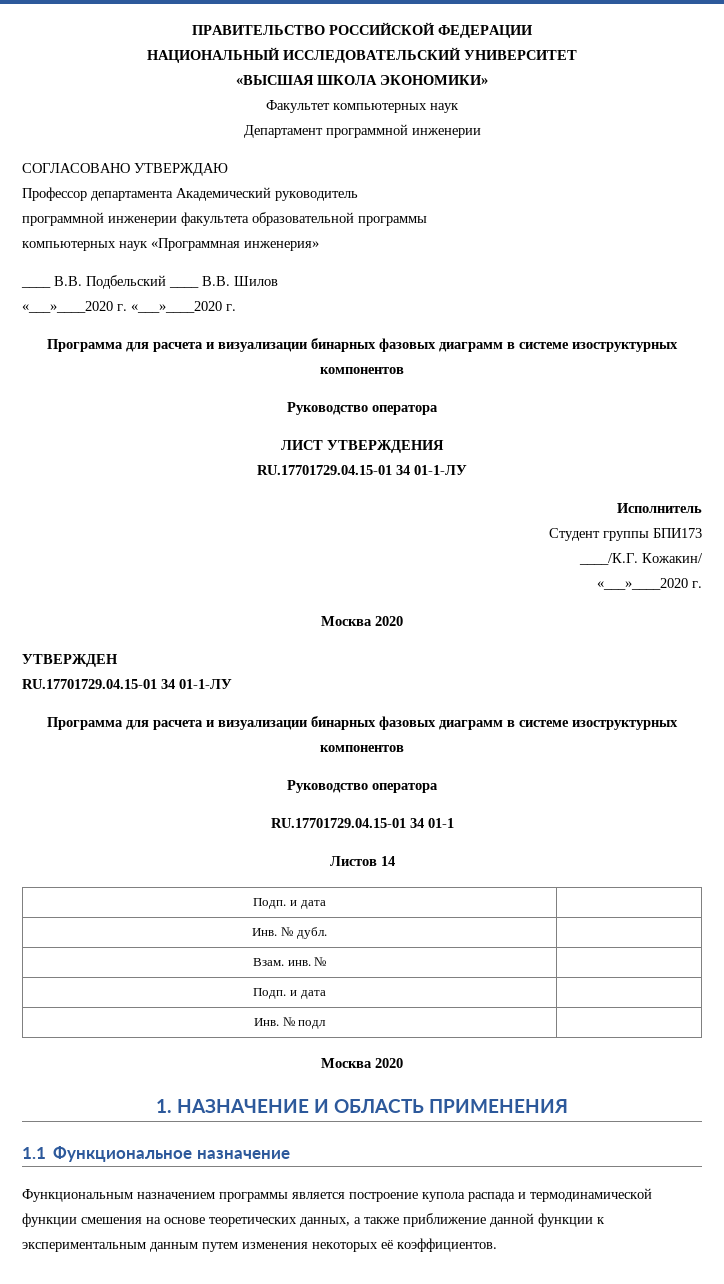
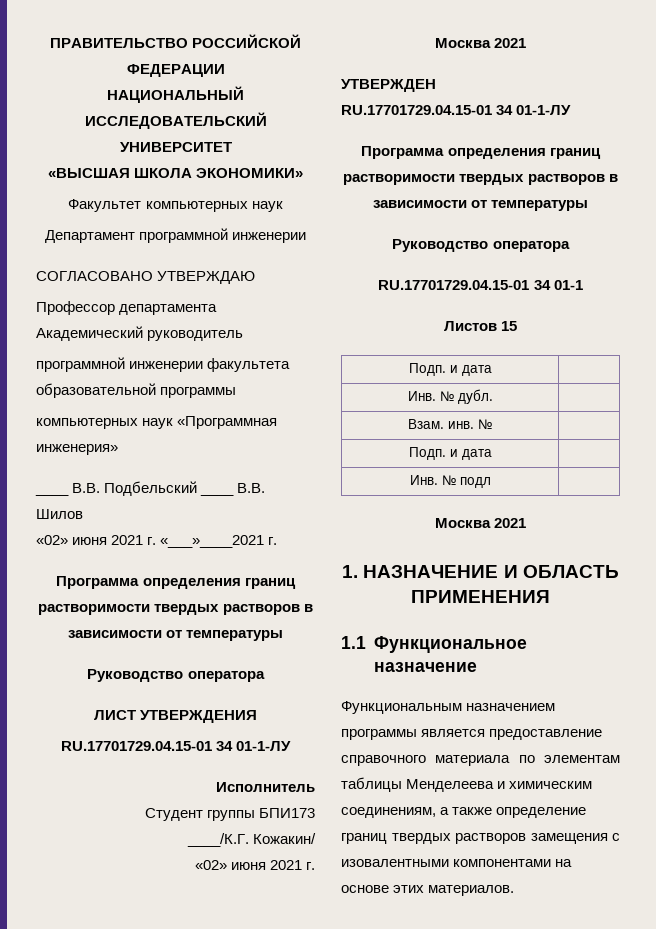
- «___»____2020 г. «___»____2020 г.
- Программа для расчета и визуализации бинарных фазовых диаграмм в системе изоструктурных компонентов
+ «02» июня 2021 г. «___»____2021 г.
+ Программа определения границ растворимости твердых растворов в зависимости от температуры
  ____/К.Г. Кожакин/
- «___»____2020 г.
- Москва 2020
+ «02» июня 2021 г.
+ Москва 2021
  УТВЕРЖДЕН
  RU.17701729.04.15-01 34 01-1-ЛУ
- Программа для расчета и визуализации бинарных фазовых диаграмм в системе изоструктурных компонентов
+ Программа определения границ растворимости твердых растворов в зависимости от температуры
- Листов 14
+ Листов 15
  Инв. № подл |
- Москва 2020
+ Москва 2021
- Функциональным назначением программы является построение купола распада и термодинамической функции смешения на основе теоретических данных, а также приближение данной функции к экспериментальным данным путем изменения некоторых её коэффициентов.
+ Функциональным назначением программы является предоставление справочного материала по элементам таблицы Менделеева и химическим соединениям, а также определение границ твердых растворов замещения с изовалентными компонентами на основе этих материалов.

